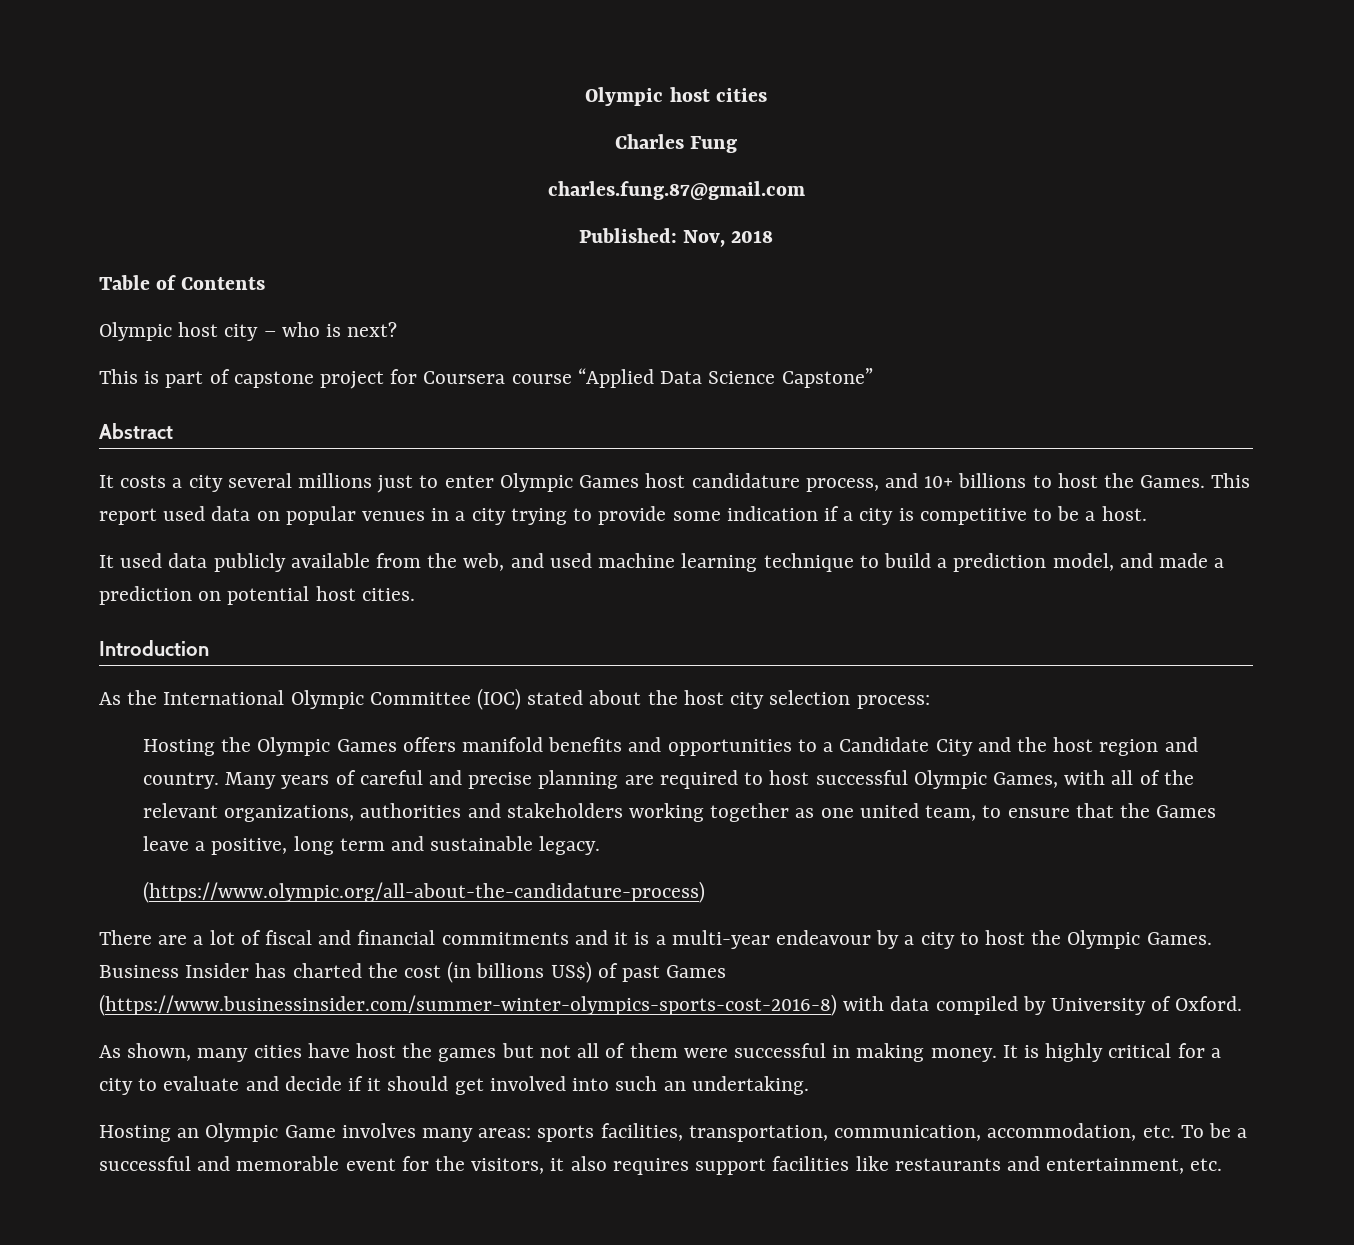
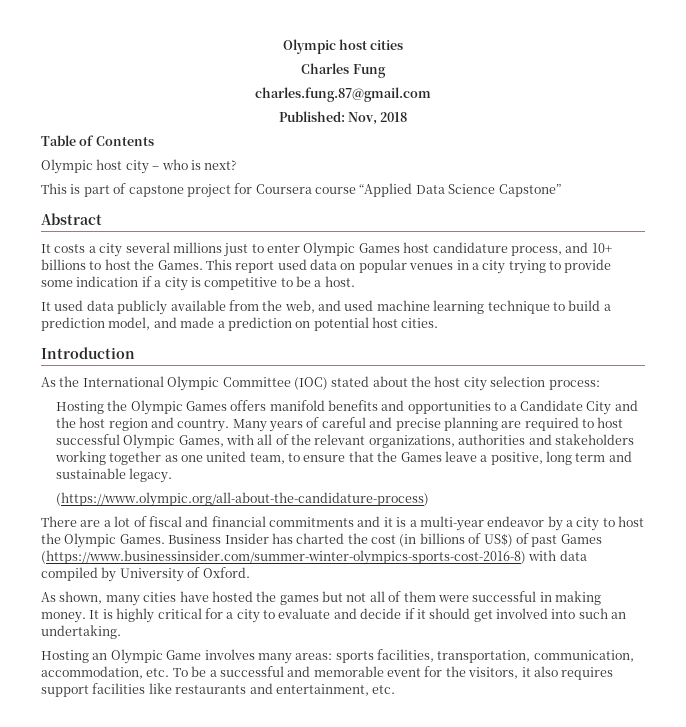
- There are a lot of fiscal and financial commitments and it is a multi-year endeavour by a city to host the Olympic Games.
+ There are a lot of fiscal and financial commitments and it is a multi-year endeavor by a city to host the Olympic Games.
- Business Insider has charted the cost (in billions US$) of past Games (https://www.businessinsider.com/summer-winter-olympics-sports-cost-2016-8) with data compiled by University of Oxford.
+ Business Insider has charted the cost (in billions of US$) of past Games (https://www.businessinsider.com/summer-winter-olympics-sports-cost-2016-8) with data compiled by University of Oxford.
- As shown, many cities have host the games but not all of them were successful in making money.
+ As shown, many cities have hosted the games but not all of them were successful in making money.

